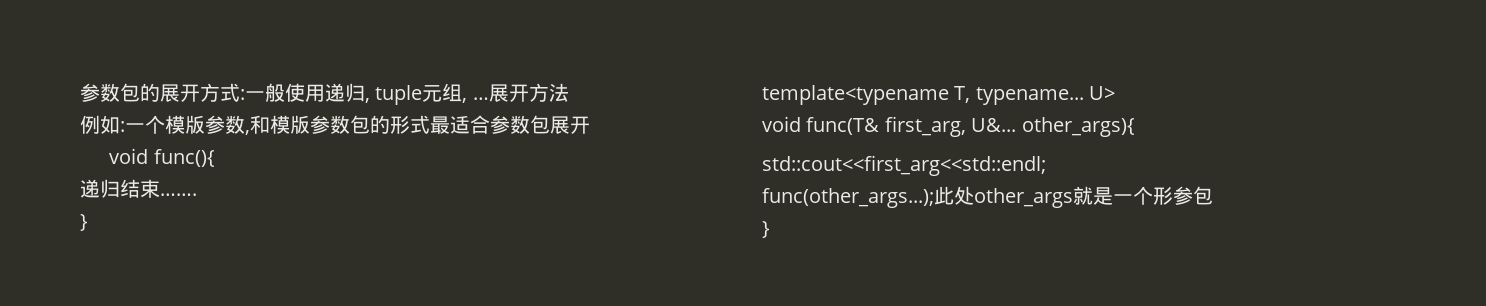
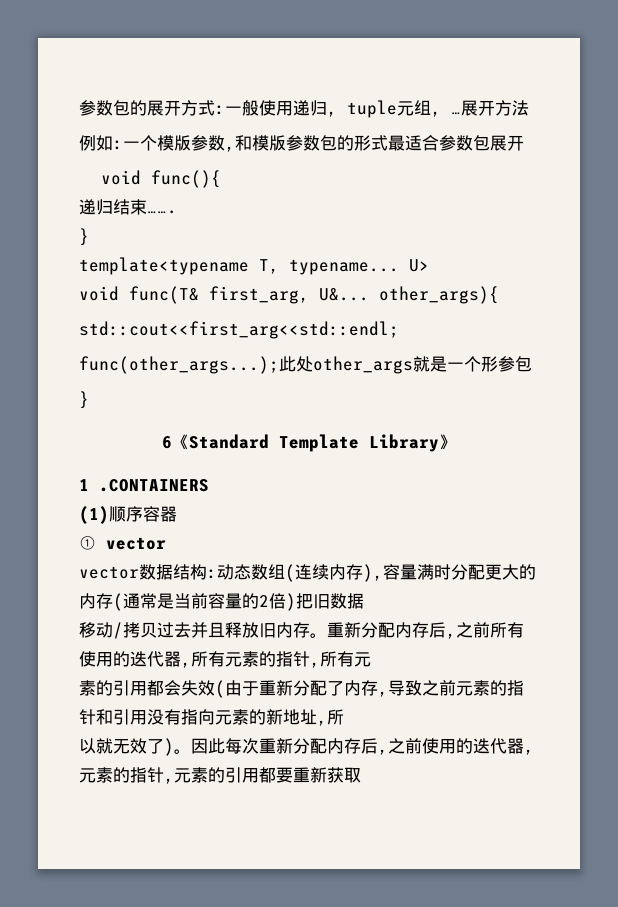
+ 6《Standard Template Library》
+ 1 .CONTAINERS
+ (1)顺序容器
+ ① vector
+ vector数据结构:动态数组(连续内存),容量满时分配更大的内存(通常是当前容量的2倍)把旧数据
+ 移动/拷贝过去并且释放旧内存。重新分配内存后,之前所有使用的迭代器,所有元素的指针,所有元
+ 素的引用都会失效(由于重新分配了内存,导致之前元素的指针和引用没有指向元素的新地址,所
+ 以就无效了)。因此每次重新分配内存后,之前使用的迭代器,元素的指针,元素的引用都要重新获取

